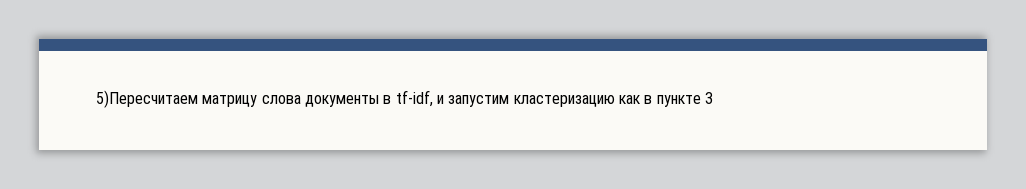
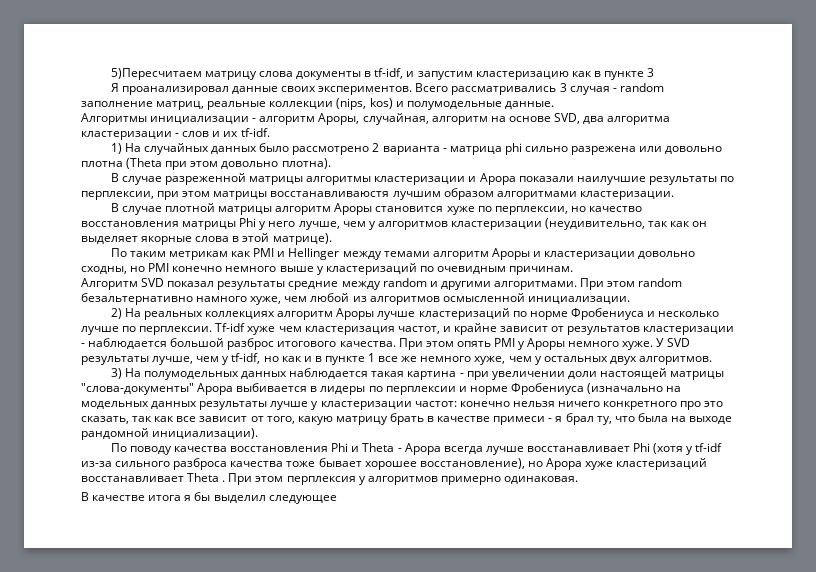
+ Я проанализировал данные своих экспериментов. Всего рассматривались 3 случая - random заполнение матриц, реальные коллекции (nips, kos) и полумодельные данные.
+ Алгоритмы инициализации - алгоритм Ароры, случайная, алгоритм на основе SVD, два алгоритма кластеризации - слов и их tf-idf.
+ 1) На случайных данных было рассмотрено 2 варианта - матрица phi сильно разрежена или довольно плотна (Theta при этом довольно плотна).
+ В случае разреженной матрицы алгоритмы кластеризации и Арора показали наилучшие результаты по перплексии, при этом матрицы восстанавливаюстя лучшим образом алгоритмами кластеризации.
+ В случае плотной матрицы алгоритм Ароры становится хуже по перплексии, но качество восстановления матрицы Phi у него лучше, чем у алгоритмов кластеризации (неудивительно, так как он выделяет якорные слова в этой матрице).
+ По таким метрикам как PMI и Hellinger между темами алгоритм Ароры и кластеризации довольно сходны, но PMI конечно немного выше у кластеризаций по очевидным причинам.
+ Алгоритм SVD показал результаты средние между random и другими алгоритмами. При этом random безальтернативно намного хуже, чем любой из алгоритмов осмысленной инициализации.
+ 2) На реальных коллекциях алгоритм Ароры лучше кластеризаций по норме Фробениуса и несколько лучше по перплексии. Tf-idf хуже чем кластеризация частот, и крайне зависит от результатов кластеризации - наблюдается большой разброс итогового качества. При этом опять PMI у Ароры немного хуже. У SVD результаты лучше, чем у tf-idf, но как и в пункте 1 все же немного хуже, чем у остальных двух алгоритмов.
+ 3) На полумодельных данных наблюдается такая картина - при увеличении доли настоящей матрицы "слова-документы" Арора выбивается в лидеры по перплексии и норме Фробениуса (изначально на модельных данных результаты лучше у кластеризации частот: конечно нельзя ничего конкретного про это сказать, так как все зависит от того, какую матрицу брать в качестве примеси - я брал ту, что была на выходе рандомной инициализации).
+ По поводу качества восстановления Phi и Theta - Арора всегда лучше восстанавливает Phi (хотя у tf-idf из-за сильного разброса качества тоже бывает хорошее восстановление), но Арора хуже кластеризаций восстанавливает Theta . При этом перплексия у алгоритмов примерно одинаковая.
+ В качестве итога я бы выделил следующее

